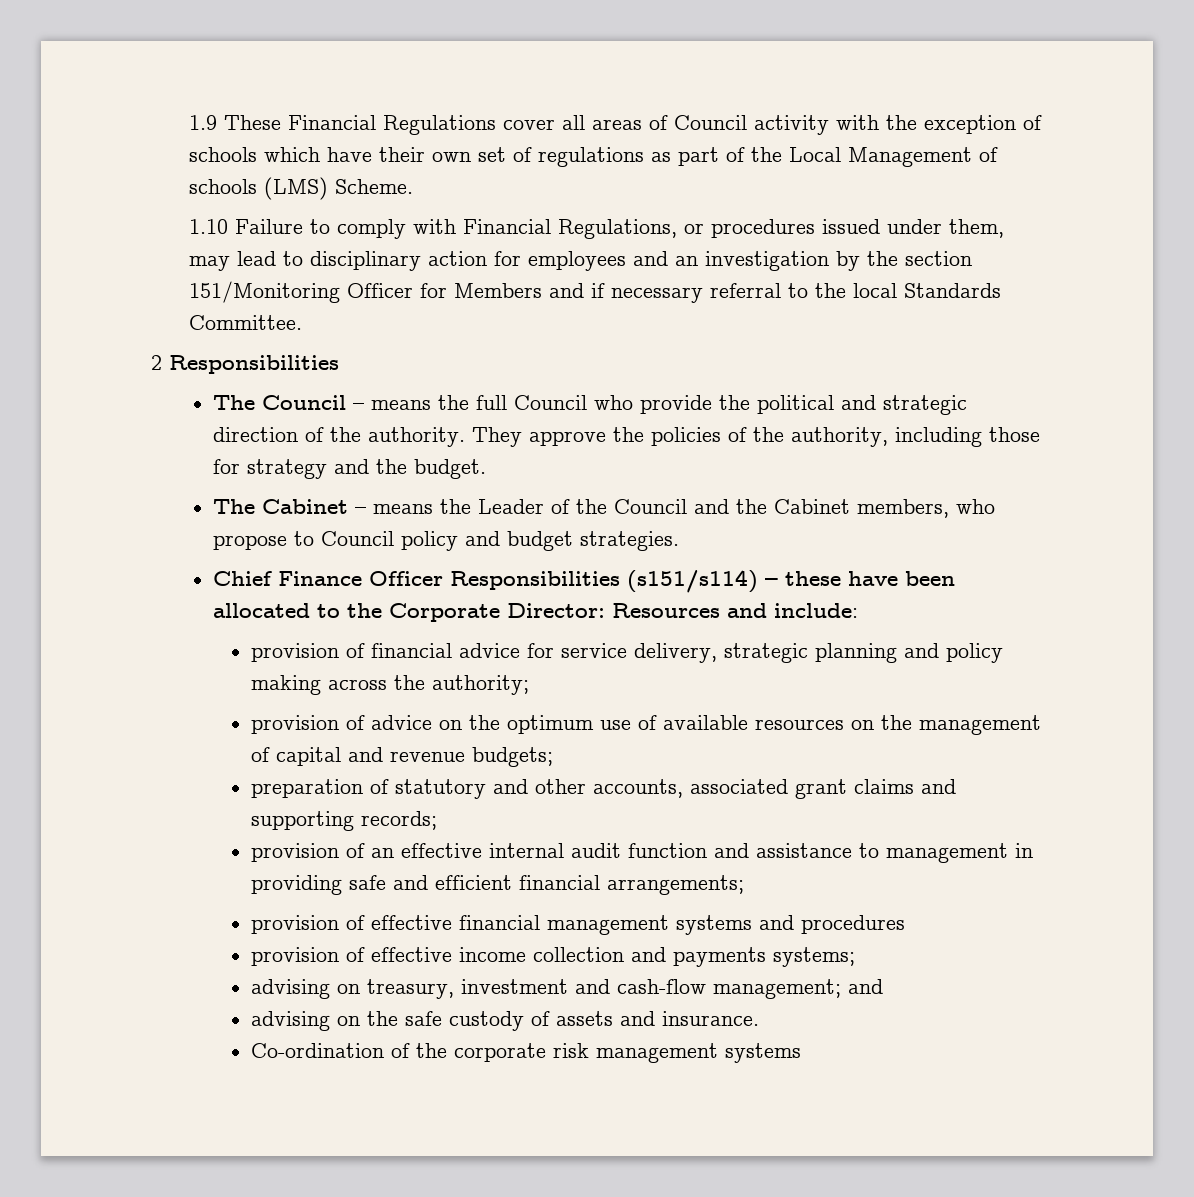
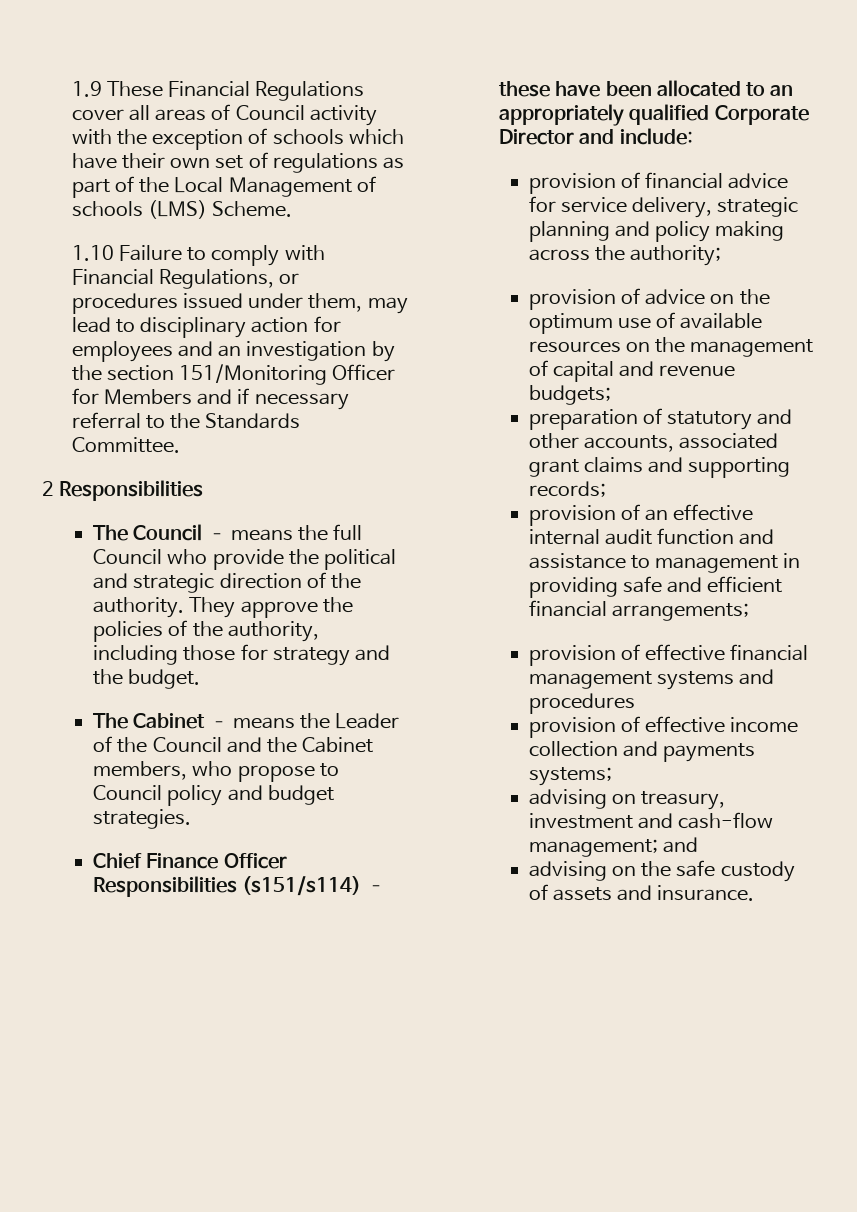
- 1.10 Failure to comply with Financial Regulations, or procedures issued under them, may lead to disciplinary action for employees and an investigation by the section 151/Monitoring Officer for Members and if necessary referral to the local Standards Committee.
+ 1.10 Failure to comply with Financial Regulations, or procedures issued under them, may lead to disciplinary action for employees and an investigation by the section 151/Monitoring Officer for Members and if necessary referral to the Standards Committee.
- Chief Finance Officer Responsibilities (s151/s114) – these have been allocated to the Corporate Director: Resources and include:
+ Chief Finance Officer Responsibilities (s151/s114) – these have been allocated to an appropriately qualified Corporate Director and include:
- Co-ordination of the corporate risk management systems

